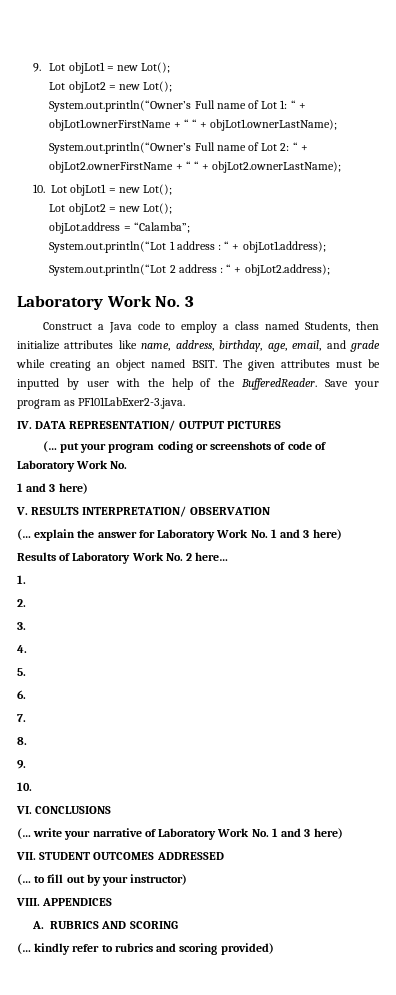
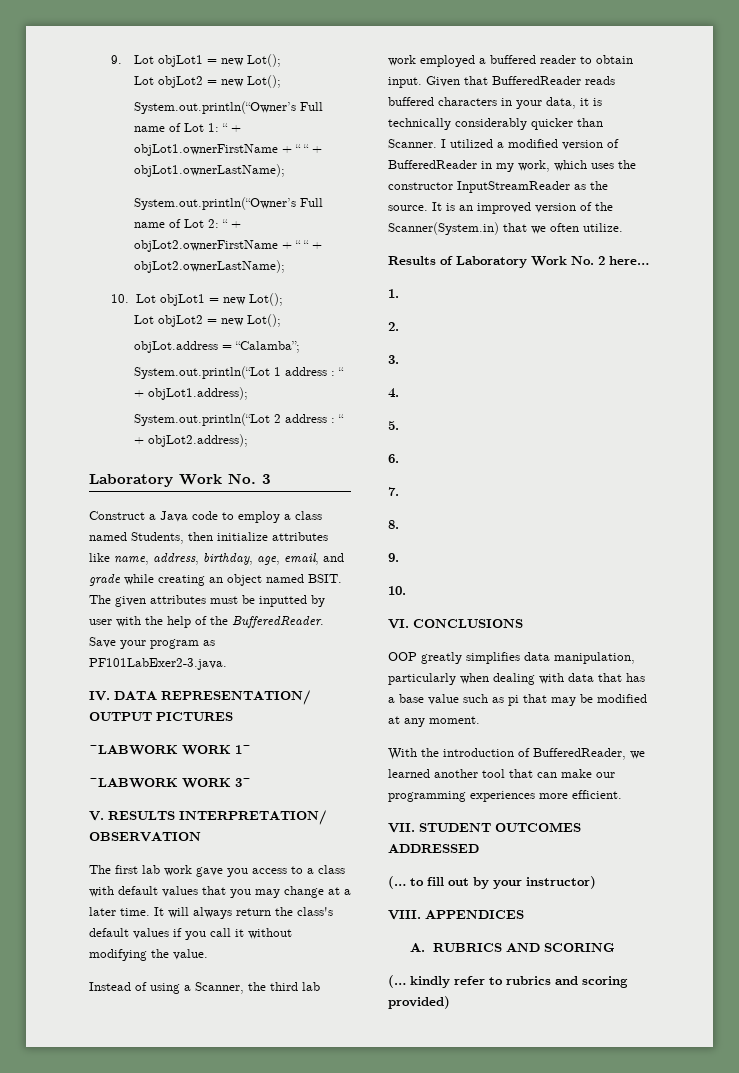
- (… put your program coding or screenshots of code of Laboratory Work No.
- 1 and 3 here)
+ ~LABWORK WORK 1~
+ ~LABWORK WORK 3~
  V. RESULTS INTERPRETATION/ OBSERVATION
- (… explain the answer for Laboratory Work No. 1 and 3 here)
+ The first lab work gave you access to a class with default values that you may change at a later time. It will always return the class's default values if you call it without modifying the value.
+ Instead of using a Scanner, the third lab work employed a buffered reader to obtain input. Given that BufferedReader reads buffered characters in your data, it is technically considerably quicker than Scanner. I utilized a modified version of BufferedReader in my work, which uses the constructor InputStreamReader as the source. It is an improved version of the Scanner(System.in) that we often utilize.
- (… write your narrative of Laboratory Work No. 1 and 3 here)
+ OOP greatly simplifies data manipulation, particularly when dealing with data that has a base value such as pi that may be modified at any moment.
+ With the introduction of BufferedReader, we learned another tool that can make our programming experiences more efficient.

